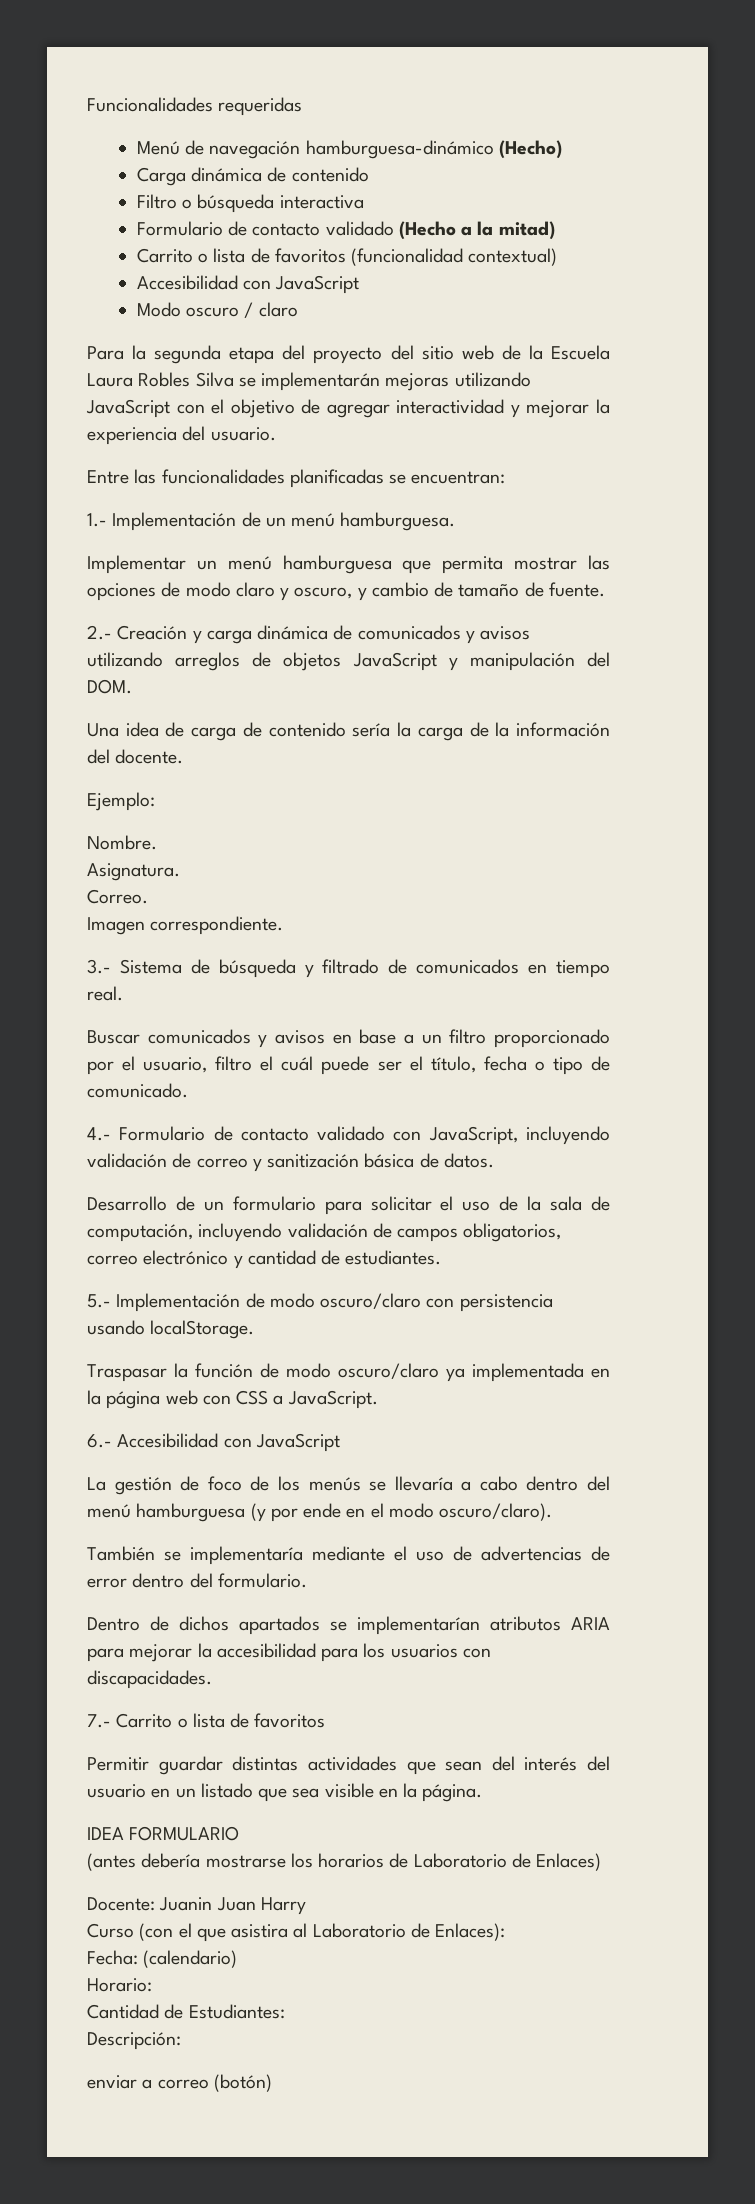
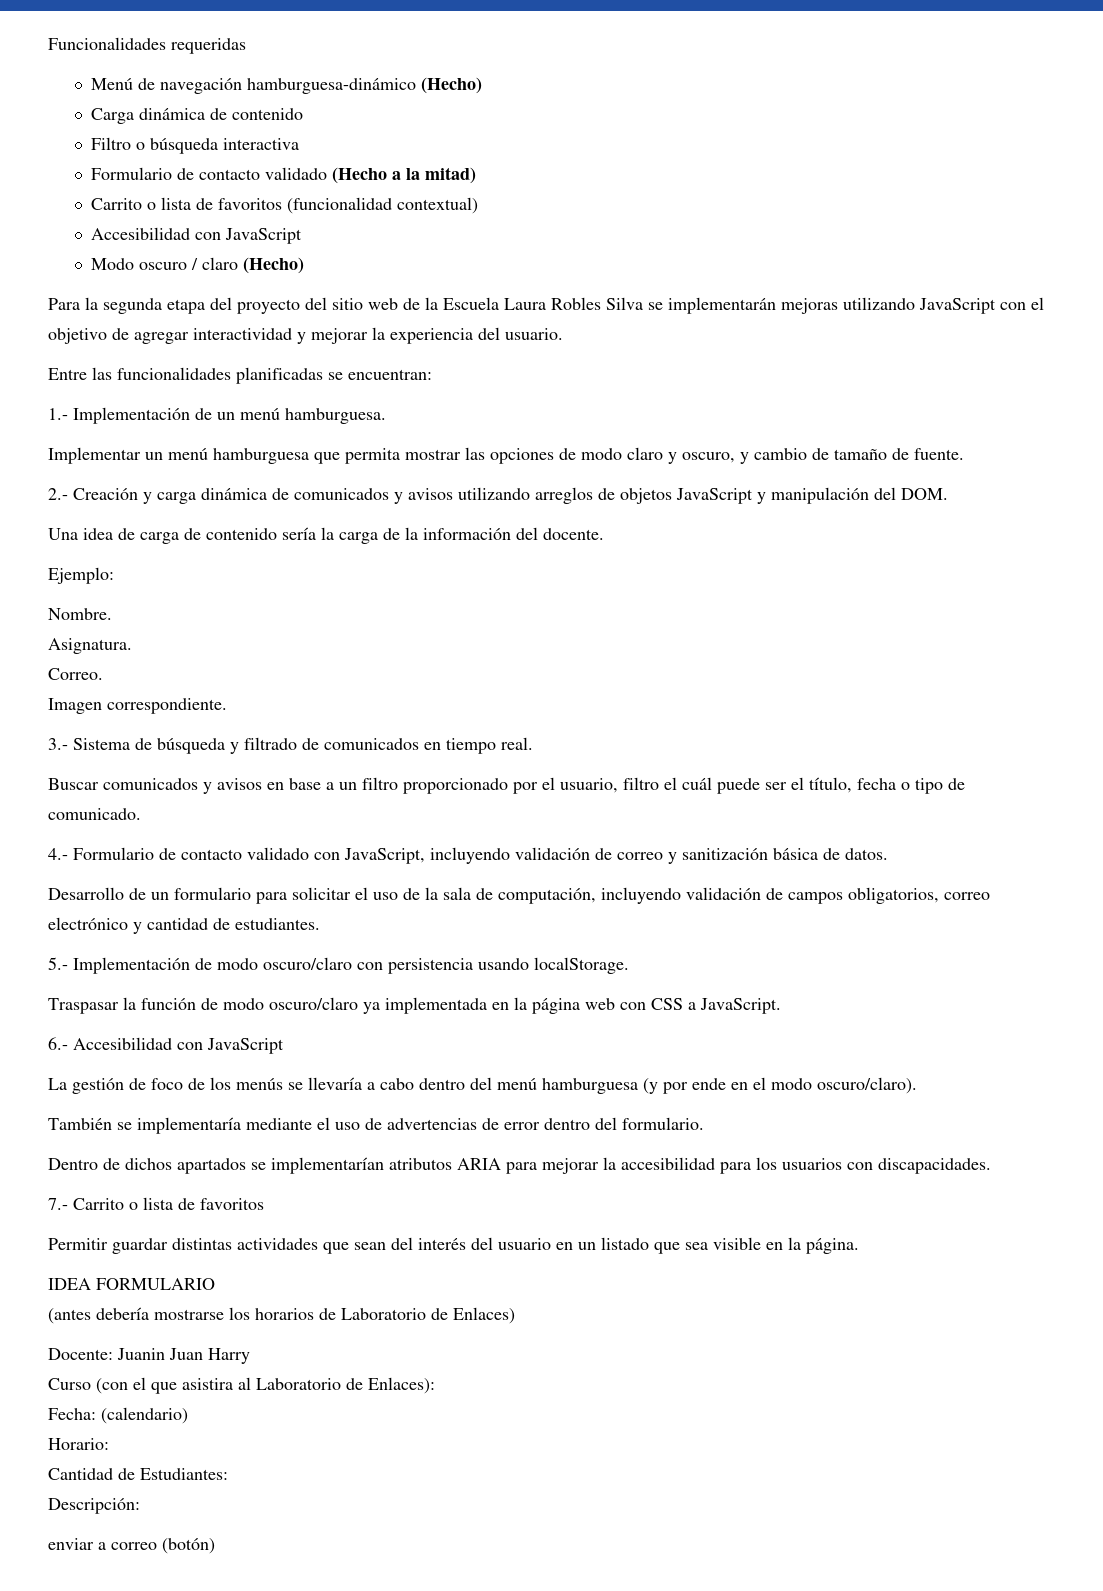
- Modo oscuro / claro
+ Modo oscuro / claro (Hecho)

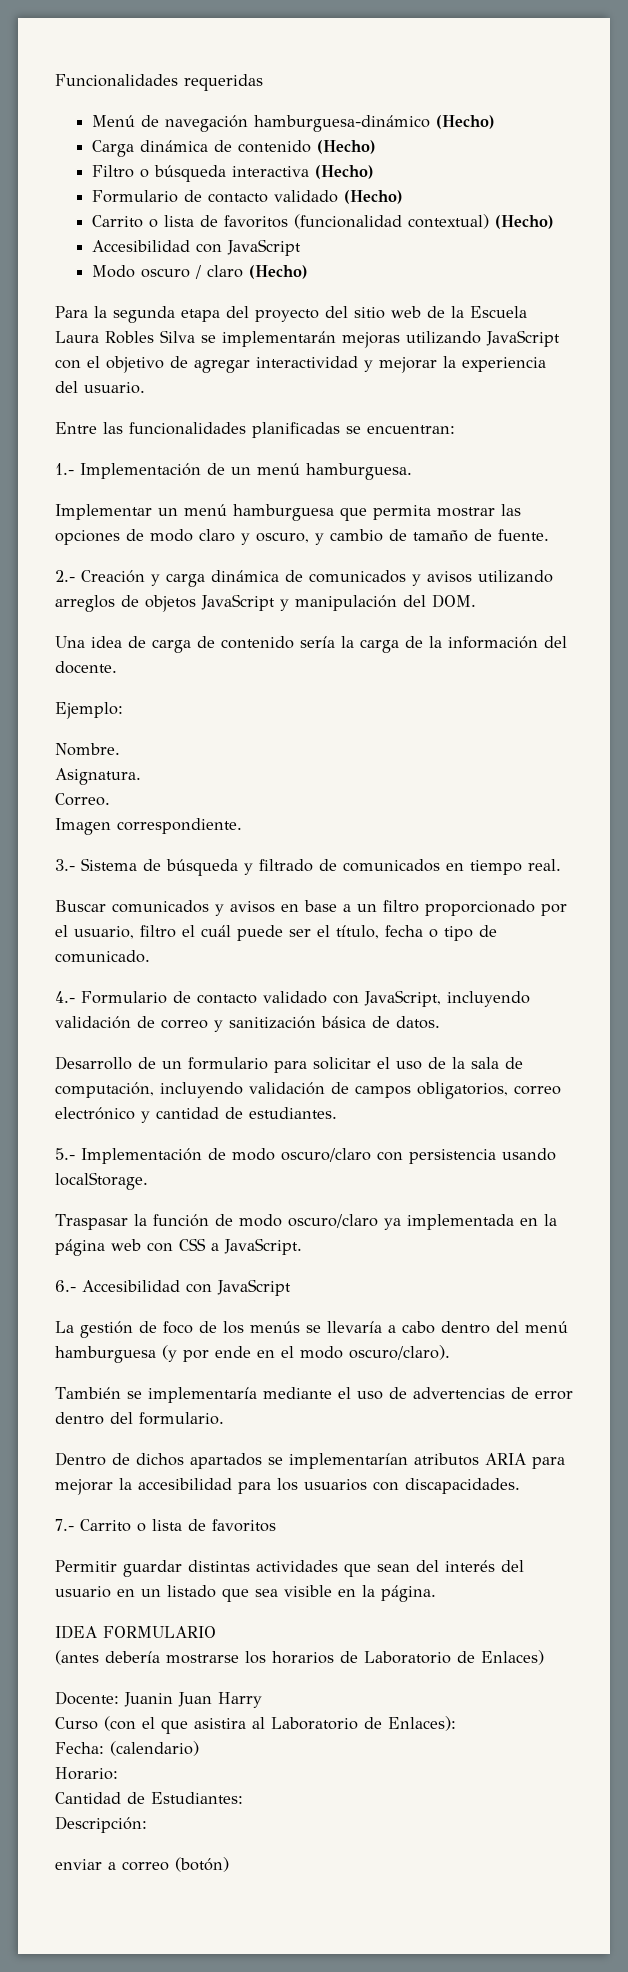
- Carga dinámica de contenido
+ Carga dinámica de contenido (Hecho)
- Filtro o búsqueda interactiva
- Formulario de contacto validado (Hecho a la mitad)
+ Filtro o búsqueda interactiva (Hecho)
+ Formulario de contacto validado (Hecho)
- Carrito o lista de favoritos (funcionalidad contextual)
+ Carrito o lista de favoritos (funcionalidad contextual) (Hecho)

